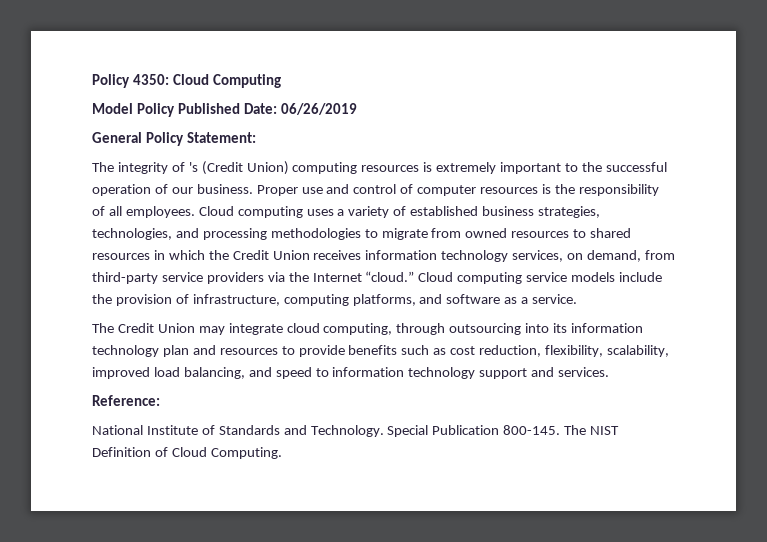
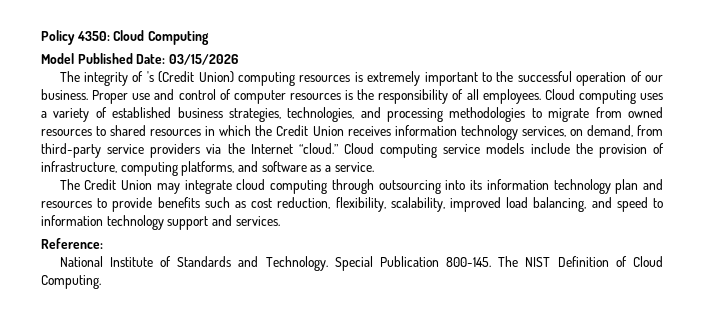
- Model Policy Published Date: 06/26/2019
- General Policy Statement:
+ Model Published Date: 03/15/2026
- The Credit Union may integrate cloud computing, through outsourcing into its information technology plan and resources to provide benefits such as cost reduction, flexibility, scalability, improved load balancing, and speed to information technology support and services.
+ The Credit Union may integrate cloud computing through outsourcing into its information technology plan and resources to provide benefits such as cost reduction, flexibility, scalability, improved load balancing, and speed to information technology support and services.

